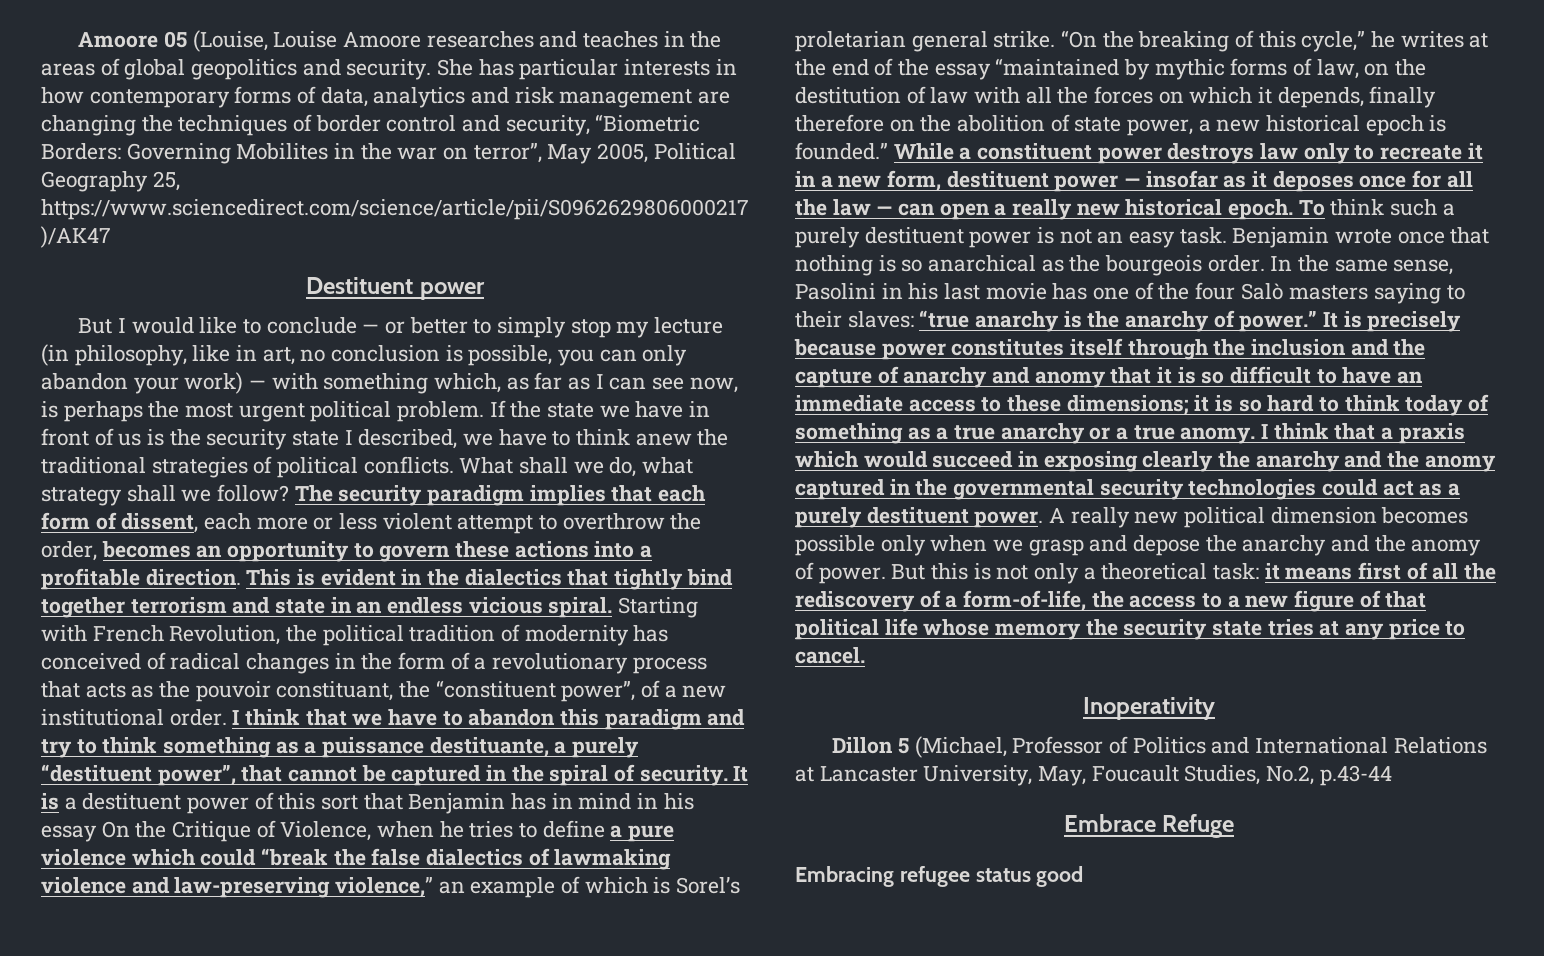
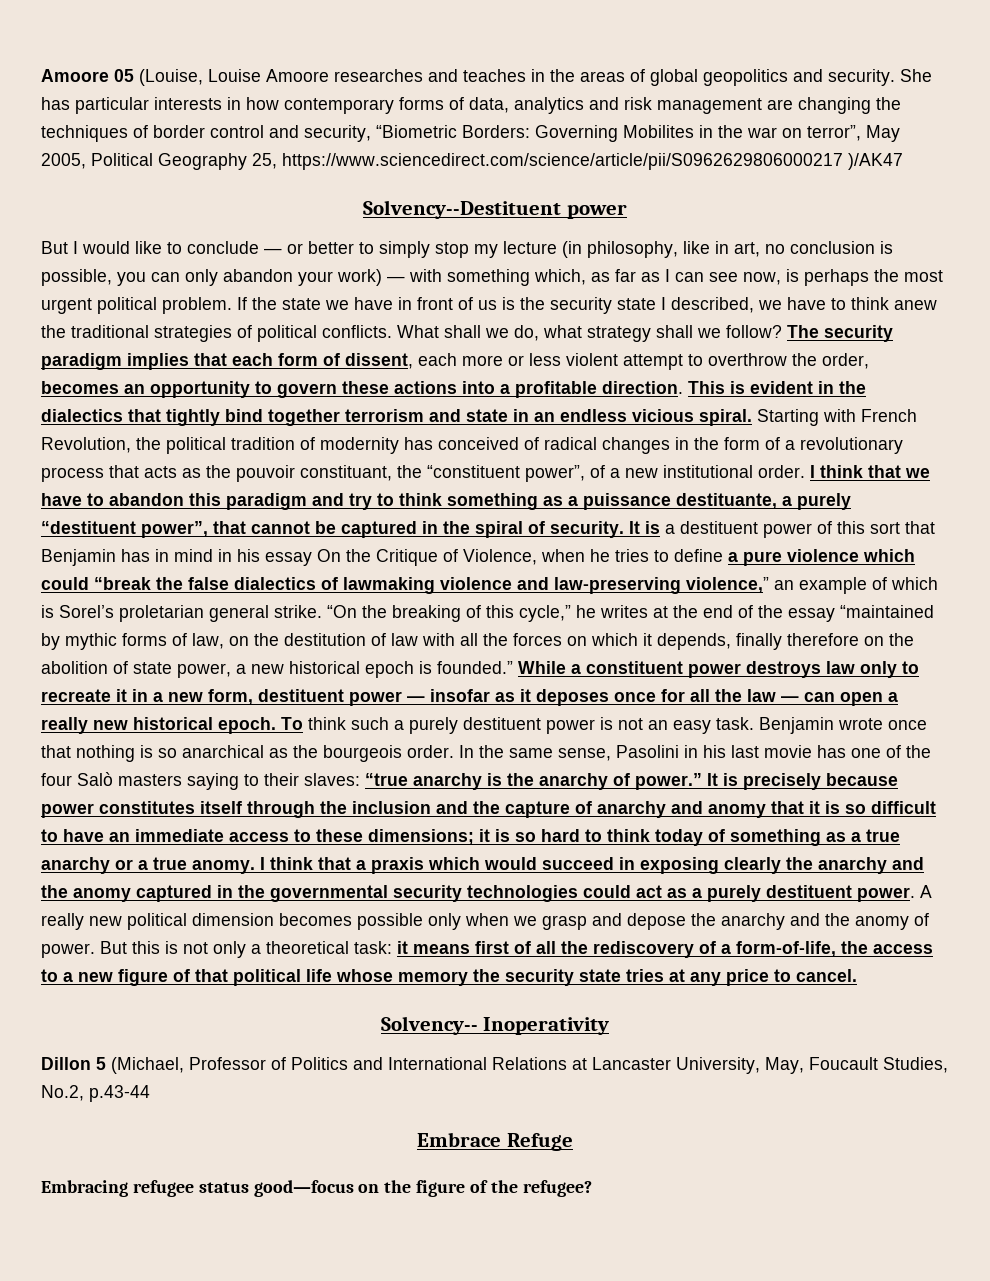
- Destituent power
+ Solvency--Destituent power
- Inoperativity
+ Solvency-- Inoperativity
- Embracing refugee status good
+ Embracing refugee status good—focus on the figure of the refugee?

